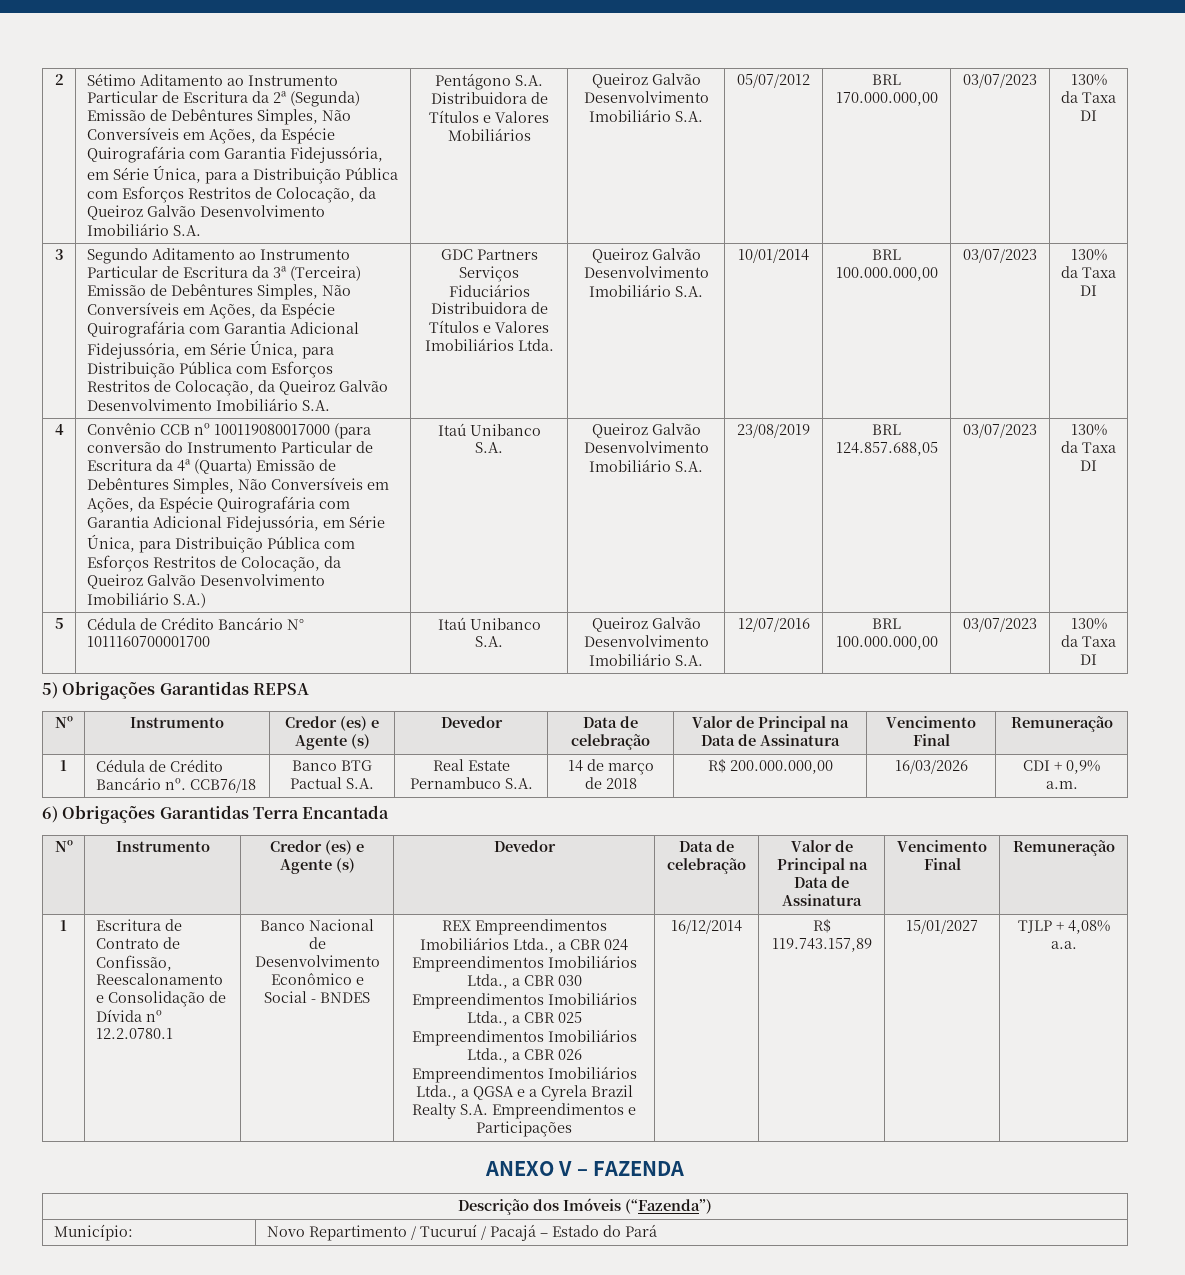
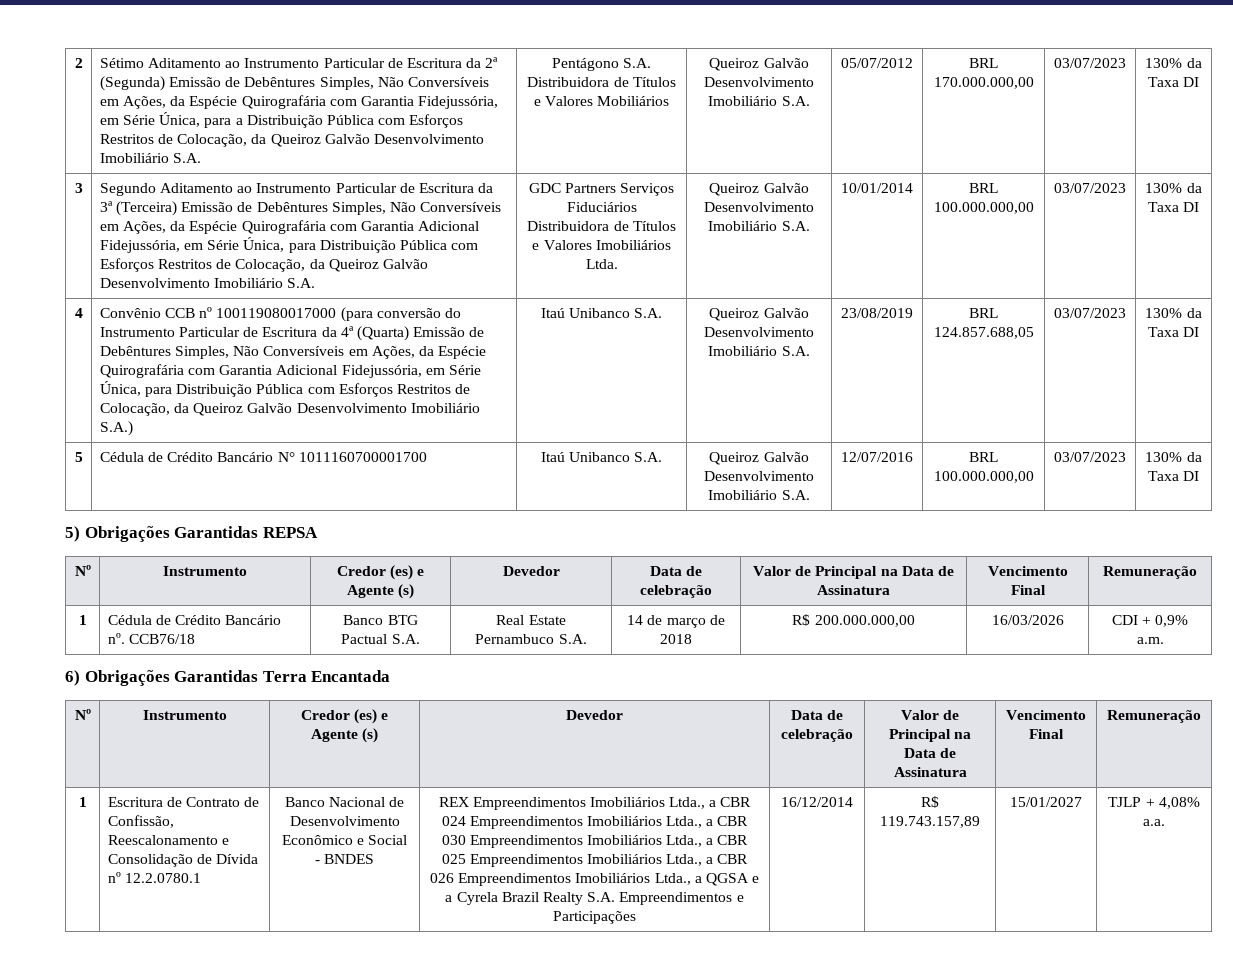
- ANEXO V – FAZENDA
- Descrição dos Imóveis (“Fazenda”)
- Município: | Novo Repartimento / Tucuruí / Pacajá – Estado do Pará

